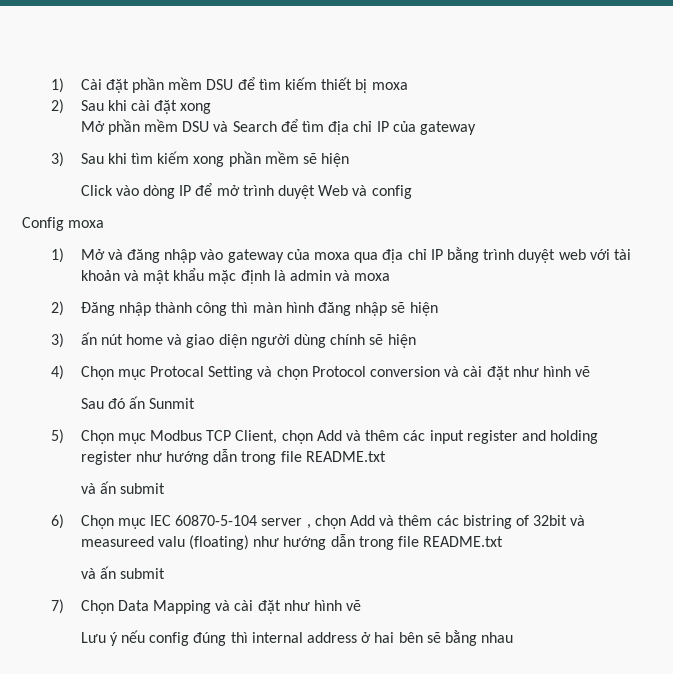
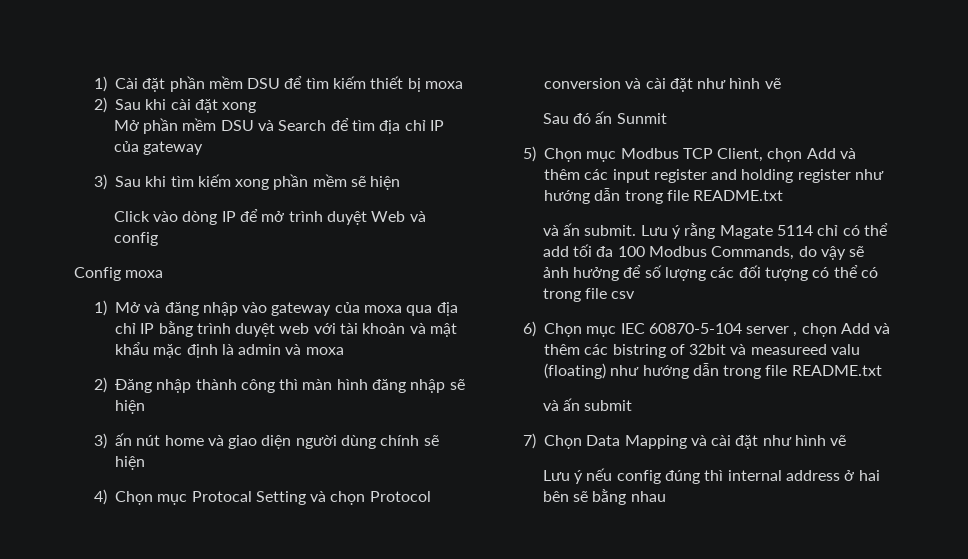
  5) Chọn mục Modbus TCP Client, chọn Add và thêm các input register and holding register như hướng dẫn trong file README.txt
- và ấn submit
+ và ấn submit. Lưu ý rằng Magate 5114 chỉ có thể add tối đa 100 Modbus Commands, do vậy sẽ ảnh hưởng để số lượng các đối tượng có thể có trong file csv

